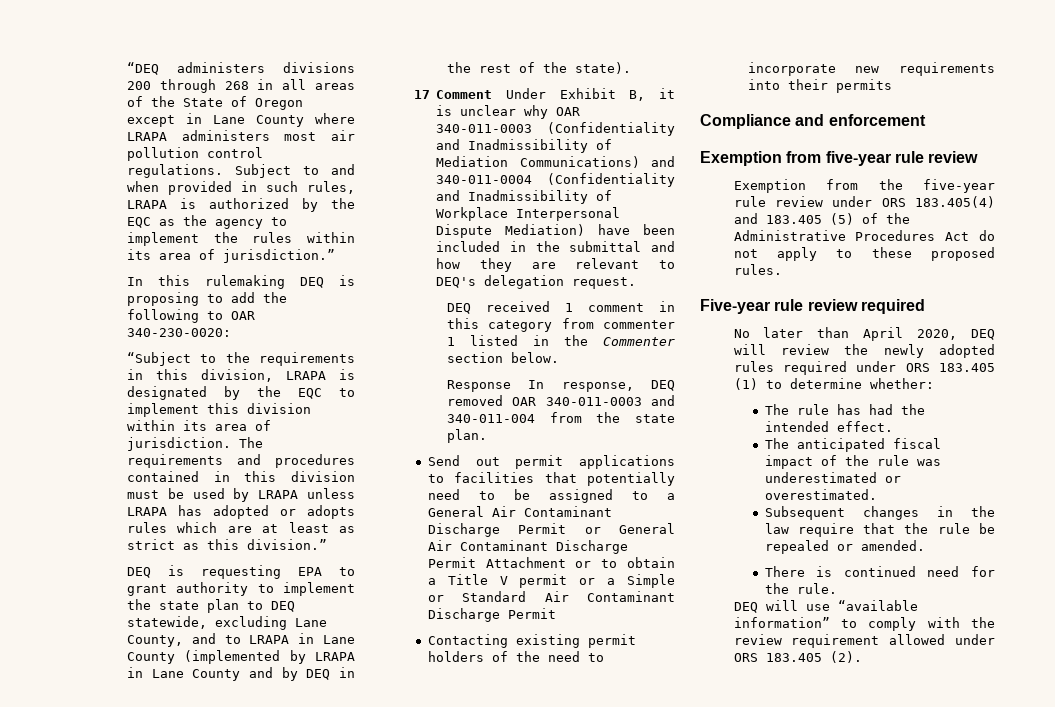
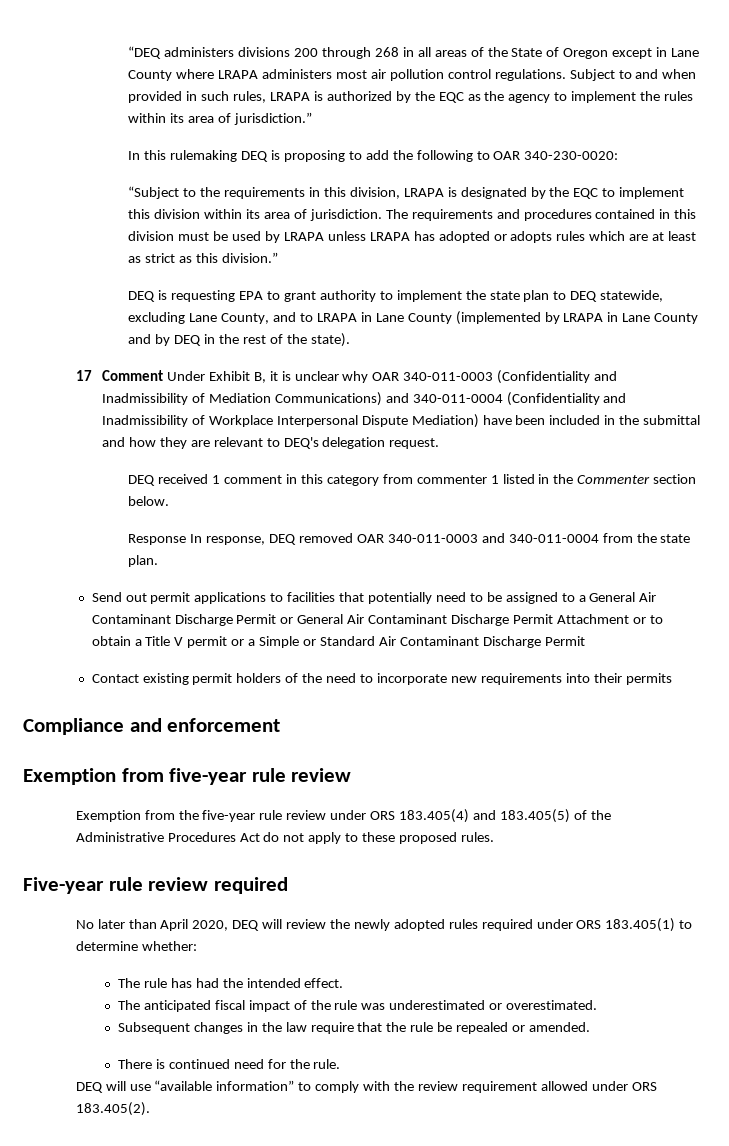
- Response In response, DEQ removed OAR 340-011-0003 and 340-011-004 from the state plan.
+ Response In response, DEQ removed OAR 340-011-0003 and 340-011-0004 from the state plan.
- Contacting existing permit holders of the need to incorporate new requirements into their permits
+ Contact existing permit holders of the need to incorporate new requirements into their permits
- Exemption from the five-year rule review under ORS 183.405(4) and 183.405 (5) of the Administrative Procedures Act do not apply to these proposed rules.
+ Exemption from the five-year rule review under ORS 183.405(4) and 183.405(5) of the Administrative Procedures Act do not apply to these proposed rules.
- No later than April 2020, DEQ will review the newly adopted rules required under ORS 183.405 (1) to determine whether:
+ No later than April 2020, DEQ will review the newly adopted rules required under ORS 183.405(1) to determine whether:
- DEQ will use “available information” to comply with the review requirement allowed under ORS 183.405 (2).
+ DEQ will use “available information” to comply with the review requirement allowed under ORS 183.405(2).

